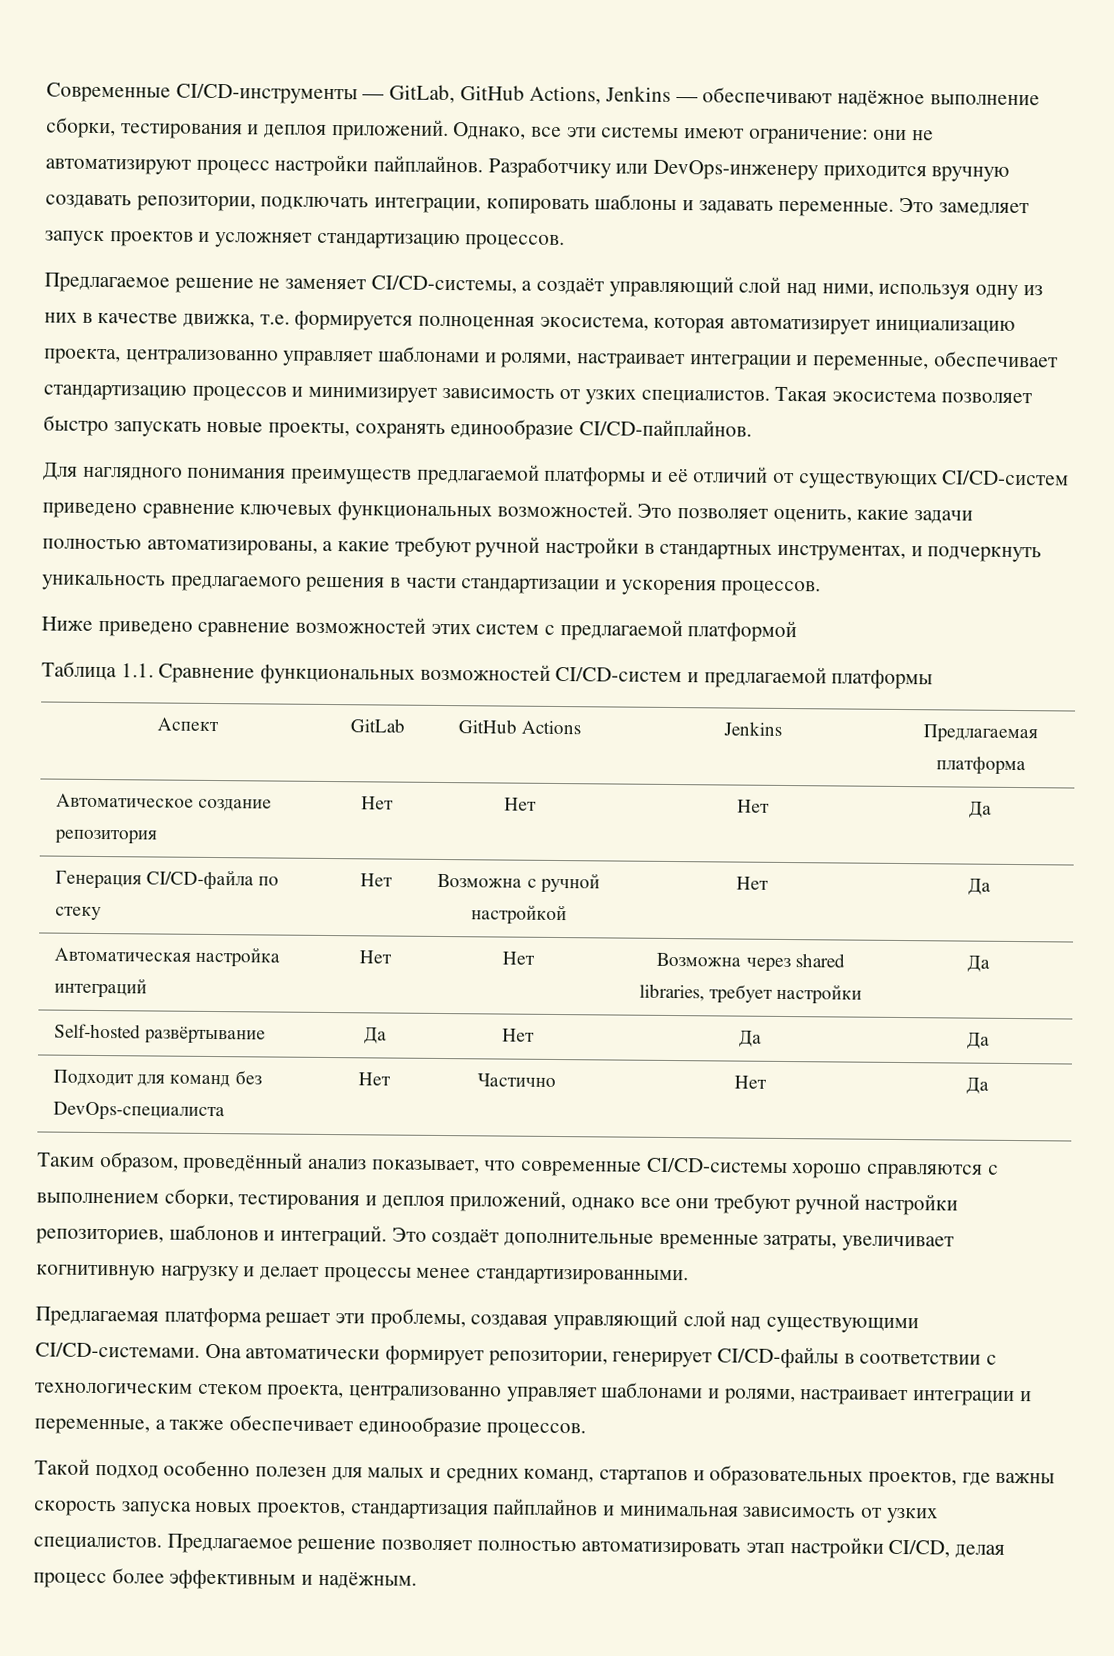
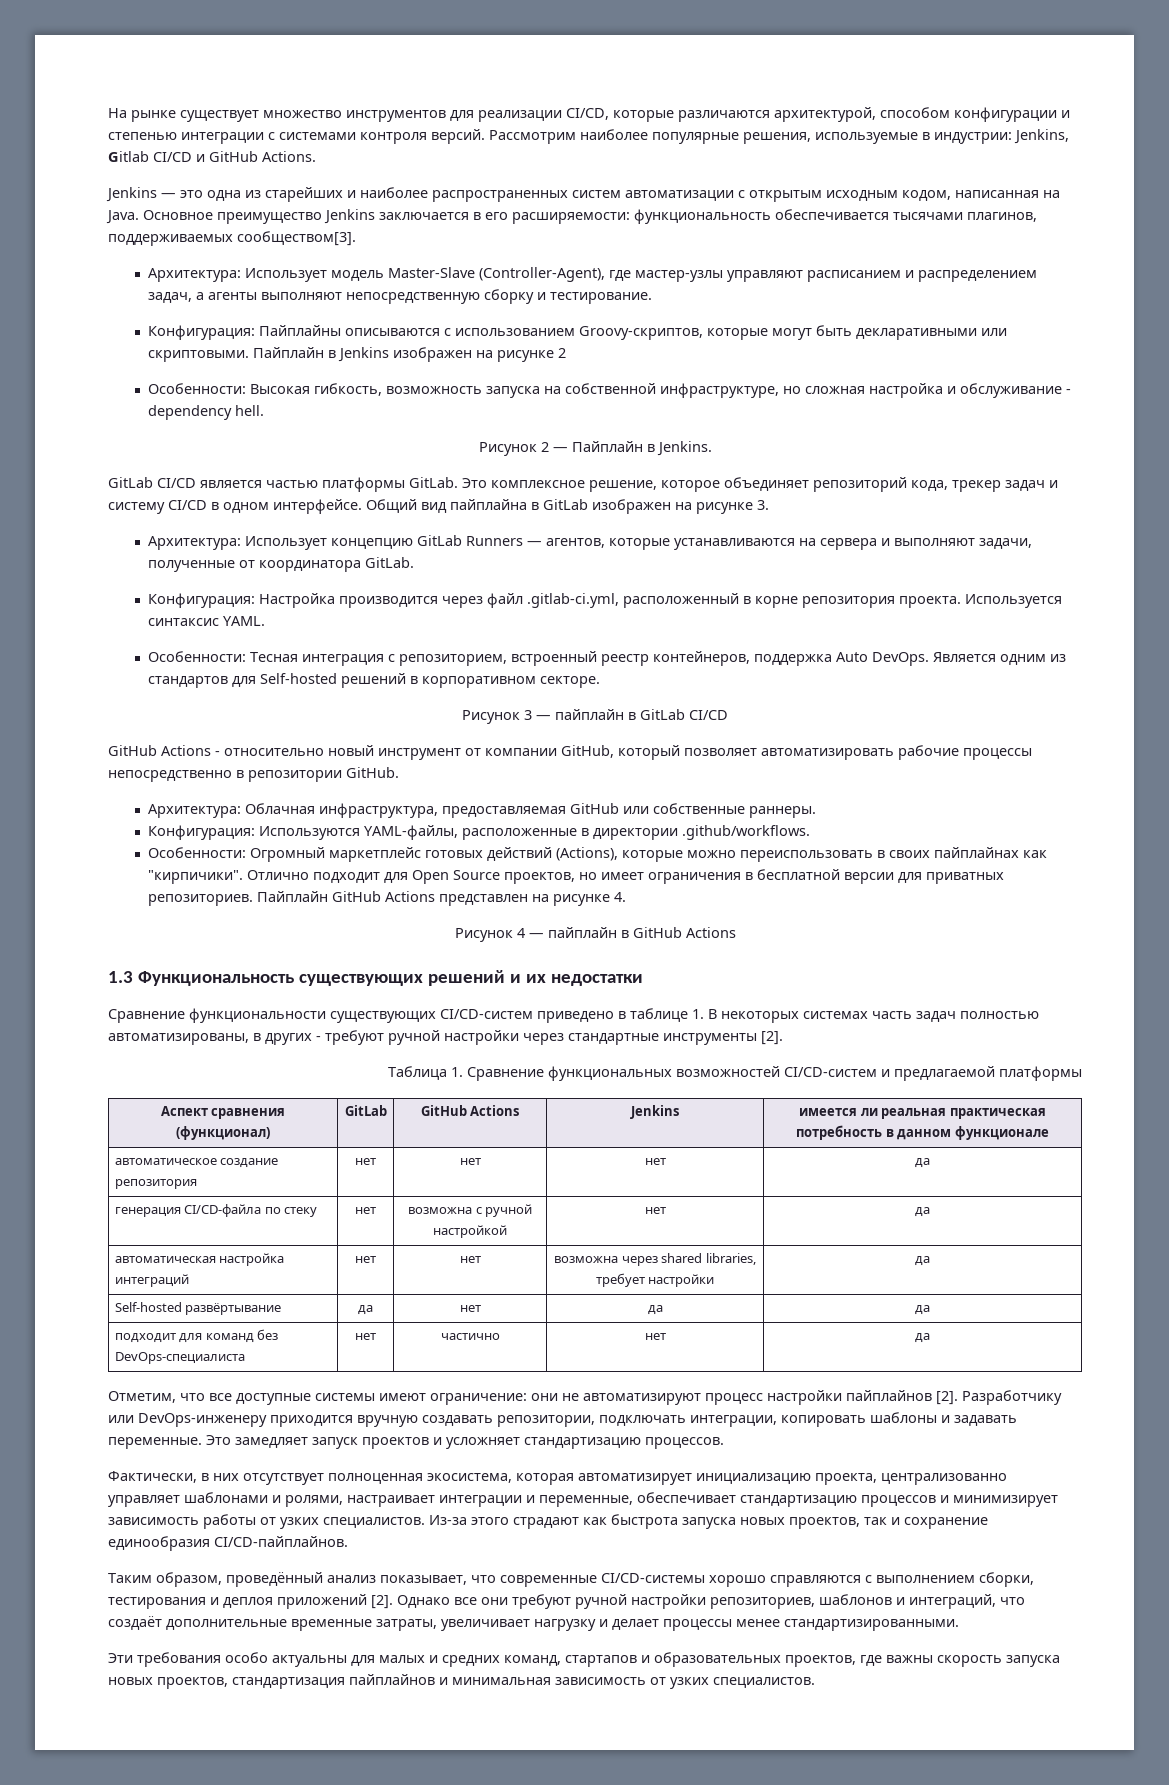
- Современные CI/CD-инструменты — GitLab, GitHub Actions, Jenkins — обеспечивают надёжное выполнение сборки, тестирования и деплоя приложений. Однако, все эти системы имеют ограничение: они не автоматизируют процесс настройки пайплайнов.
+ На рынке существует множество инструментов для реализации CI/CD, которые различаются архитектурой, способом конфигурации и степенью интеграции с системами контроля версий. Рассмотрим наиболее популярные решения, используемые в индустрии: Jenkins, Gitlab CI/CD и GitHub Actions.
+ Jenkins — это одна из старейших и наиболее распространенных систем автоматизации с открытым исходным кодом, написанная на Java. Основное преимущество Jenkins заключается в его расширяемости: функциональность обеспечивается тысячами плагинов, поддерживаемых сообществом[3].
+ Архитектура: Использует модель Master-Slave (Controller-Agent), где мастер-узлы управляют расписанием и распределением задач, а агенты выполняют непосредственную сборку и тестирование.
+ Конфигурация: Пайплайны описываются с использованием Groovy-скриптов, которые могут быть декларативными или скриптовыми. Пайплайн в Jenkins изображен на рисунке 2
+ Особенности: Высокая гибкость, возможность запуска на собственной инфраструктуре, но сложная настройка и обслуживание - dependency hell.
+ Рисунок 2 — Пайплайн в Jenkins.
+ GitLab CI/CD является частью платформы GitLab. Это комплексное решение, которое объединяет репозиторий кода, трекер задач и систему CI/CD в одном интерфейсе. Общий вид пайплайна в GitLab изображен на рисунке 3.
+ Архитектура: Использует концепцию GitLab Runners — агентов, которые устанавливаются на сервера и выполняют задачи, полученные от координатора GitLab.
+ Конфигурация: Настройка производится через файл .gitlab-ci.yml, расположенный в корне репозитория проекта. Используется синтаксис YAML.
+ Особенности: Тесная интеграция с репозиторием, встроенный реестр контейнеров, поддержка Auto DevOps. Является одним из стандартов для Self-hosted решений в корпоративном секторе.
+ Рисунок 3 — пайплайн в GitLab CI/CD
+ GitHub Actions - относительно новый инструмент от компании GitHub, который позволяет автоматизировать рабочие процессы непосредственно в репозитории GitHub.
+ Архитектура: Облачная инфраструктура, предоставляемая GitHub или собственные раннеры.
+ Конфигурация: Используются YAML-файлы, расположенные в директории .github/workflows.
+ Особенности: Огромный маркетплейс готовых действий (Actions), которые можно переиспользовать в своих пайплайнах как "кирпичики". Отлично подходит для Open Source проектов, но имеет ограничения в бесплатной версии для приватных репозиториев. Пайплайн GitHub Actions представлен на рисунке 4.
+ Рисунок 4 — пайплайн в GitHub Actions
+ 1.3 Функциональность существующих решений и их недостатки
+ Сравнение функциональности существующих CI/CD-систем приведено в таблице 1. В некоторых системах часть задач полностью автоматизированы, в других - требуют ручной настройки через стандартные инструменты [2].
+ Таблица 1. Сравнение функциональных возможностей CI/CD-систем и предлагаемой платформы
+ Аспект сравнения (функционал) | GitLab | GitHub Actions | Jenkins | имеется ли реальная практическая потребность в данном функционале
+ автоматическое создание репозитория | нет | нет | нет | да
+ генерация CI/CD-файла по стеку | нет | возможна с ручной настройкой | нет | да
+ автоматическая настройка интеграций | нет | нет | возможна через shared libraries, требует настройки | да
+ Self-hosted развёртывание | да | нет | да | да
+ подходит для команд без DevOps-специалиста | нет | частично | нет | да
+ Отметим, что все доступные системы имеют ограничение: они не автоматизируют процесс настройки пайплайнов [2].
- Предлагаемое решение не заменяет CI/CD-системы, а создаёт управляющий слой над ними, используя одну из них в качестве движка, т.е. формируется полноценная экосистема, которая автоматизирует инициализацию проекта, централизованно управляет шаблонами и ролями, настраивает интеграции и переменные, обеспечивает стандартизацию процессов и минимизирует зависимость от узких специалистов. Такая экосистема позволяет быстро запускать новые проекты, сохранять единообразие CI/CD-пайплайнов.
- Для наглядного понимания преимуществ предлагаемой платформы и её отличий от существующих CI/CD-систем приведено сравнение ключевых функциональных возможностей. Это позволяет оценить, какие задачи полностью автоматизированы, а какие требуют ручной настройки в стандартных инструментах, и подчеркнуть уникальность предлагаемого решения в части стандартизации и ускорения процессов.
- Ниже приведено сравнение возможностей этих систем с предлагаемой платформой
- Таблица 1.1. Сравнение функциональных возможностей CI/CD-систем и предлагаемой платформы
- Аспект | GitLab | GitHub Actions | Jenkins | Предлагаемая платформа
- Автоматическое создание репозитория | Нет | Нет | Нет | Да
- Генерация CI/CD-файла по стеку | Нет | Возможна с ручной настройкой | Нет | Да
- Автоматическая настройка интеграций | Нет | Нет | Возможна через shared libraries, требует настройки | Да
- Self-hosted развёртывание | Да | Нет | Да | Да
- Подходит для команд без DevOps-специалиста | Нет | Частично | Нет | Да
+ Фактически, в них отсутствует полноценная экосистема, которая автоматизирует инициализацию проекта, централизованно управляет шаблонами и ролями, настраивает интеграции и переменные, обеспечивает стандартизацию процессов и минимизирует зависимость работы от узких специалистов. Из-за этого страдают как быстрота запуска новых проектов, так и сохранение единообразия CI/CD-пайплайнов.
- Таким образом, проведённый анализ показывает, что современные CI/CD-системы хорошо справляются с выполнением сборки, тестирования и деплоя приложений, однако все они требуют ручной настройки репозиториев, шаблонов и интеграций. Это создаёт дополнительные временные затраты, увеличивает когнитивную нагрузку и делает процессы менее стандартизированными.
+ Таким образом, проведённый анализ показывает, что современные CI/CD-системы хорошо справляются с выполнением сборки, тестирования и деплоя приложений [2]. Однако все они требуют ручной настройки репозиториев, шаблонов и интеграций, что создаёт дополнительные временные затраты, увеличивает нагрузку и делает процессы менее стандартизированными.
- Предлагаемая платформа решает эти проблемы, создавая управляющий слой над существующими CI/CD-системами. Она автоматически формирует репозитории, генерирует CI/CD-файлы в соответствии с технологическим стеком проекта, централизованно управляет шаблонами и ролями, настраивает интеграции и переменные, а также обеспечивает единообразие процессов.
- Такой подход особенно полезен для малых и средних команд, стартапов и образовательных проектов, где важны скорость запуска новых проектов, стандартизация пайплайнов и минимальная зависимость от узких специалистов. Предлагаемое решение позволяет полностью автоматизировать этап настройки CI/CD, делая процесс более эффективным и надёжным.
+ Эти требования особо актуальны для малых и средних команд, стартапов и образовательных проектов, где важны скорость запуска новых проектов, стандартизация пайплайнов и минимальная зависимость от узких специалистов.

